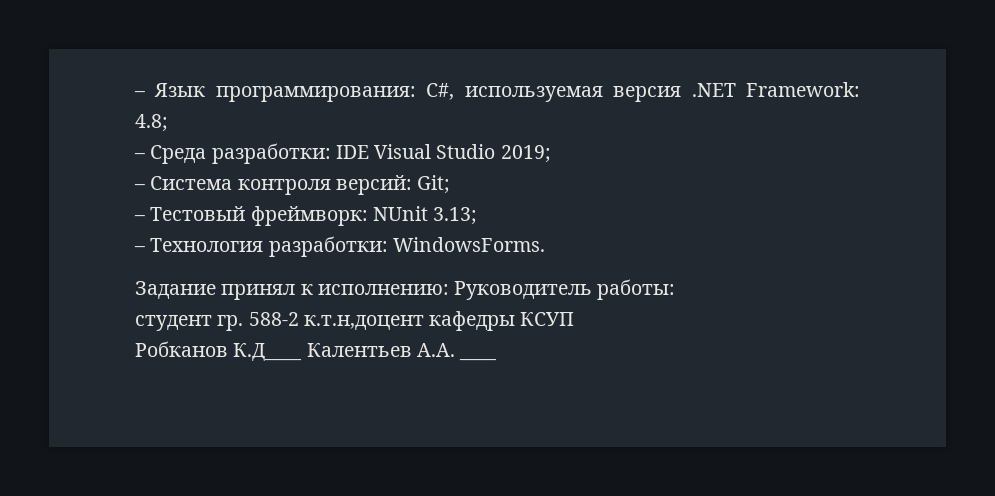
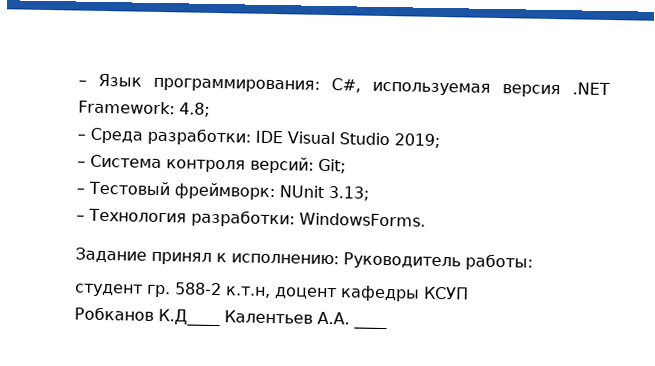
- 588-2 к.т.н,доцент кафедры КСУП
+ 588-2 к.т.н, доцент кафедры КСУП

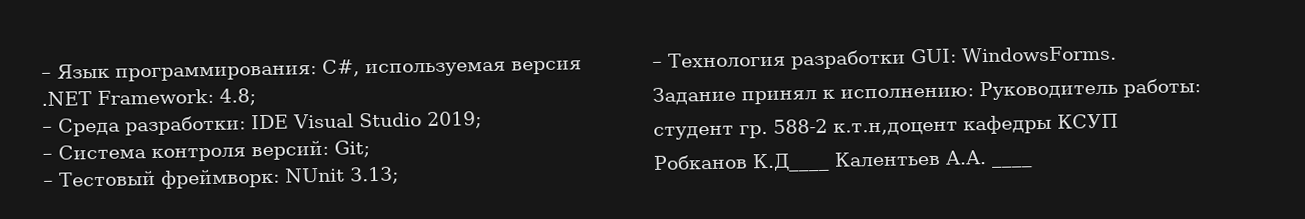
- – Технология разработки: WindowsForms.
+ – Технология разработки GUI: WindowsForms.
- 588-2 к.т.н, доцент кафедры КСУП
+ 588-2 к.т.н,доцент кафедры КСУП

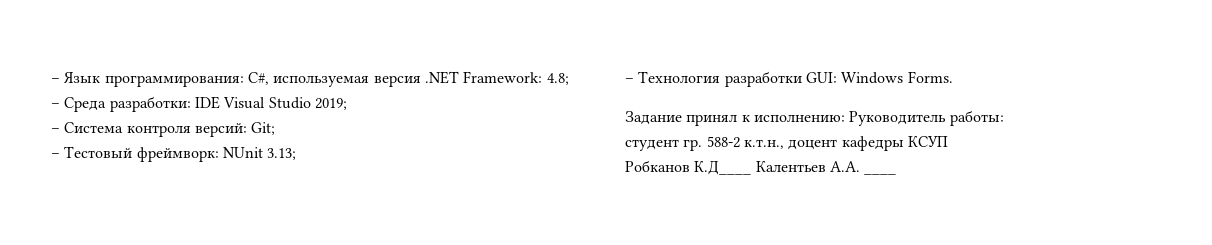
- – Технология разработки GUI: WindowsForms.
+ – Технология разработки GUI: Windows Forms.
- 588-2 к.т.н,доцент кафедры КСУП
+ 588-2 к.т.н., доцент кафедры КСУП

